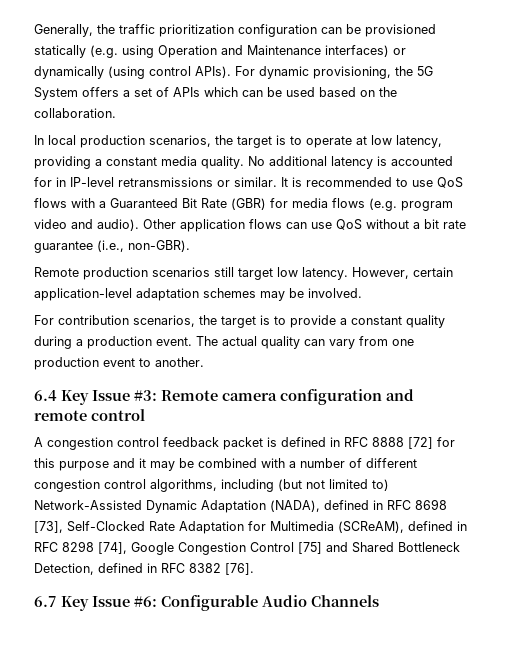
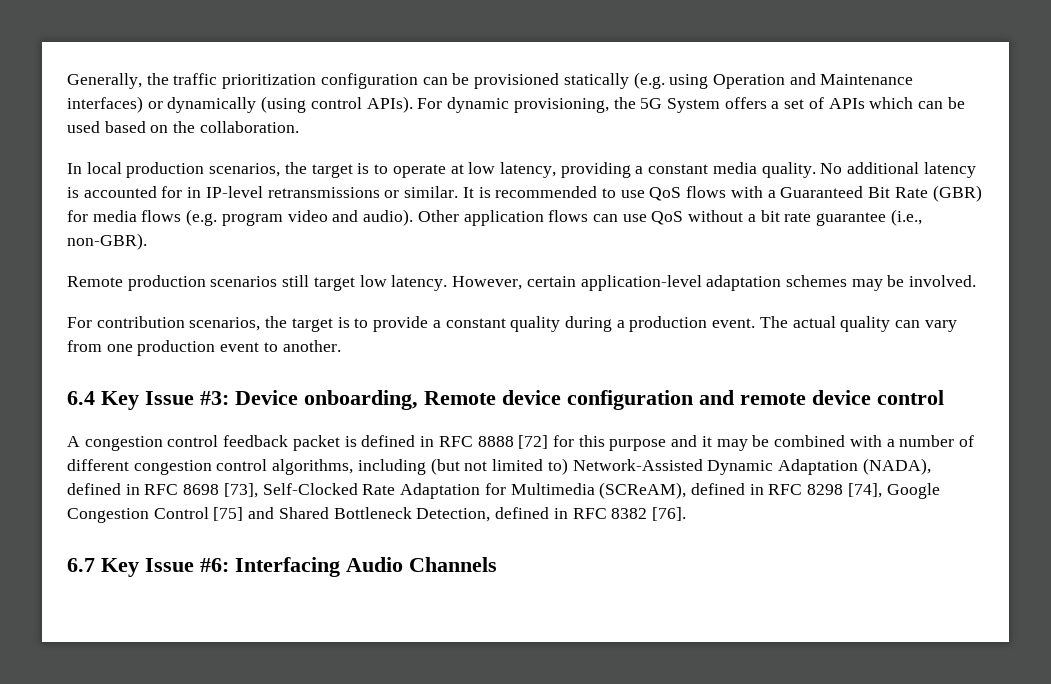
- 6.4 Key Issue #3: Remote camera configuration and remote control
+ 6.4 Key Issue #3: Device onboarding, Remote device configuration and remote device control
- 6.7 Key Issue #6: Configurable Audio Channels
+ 6.7 Key Issue #6: Interfacing Audio Channels

